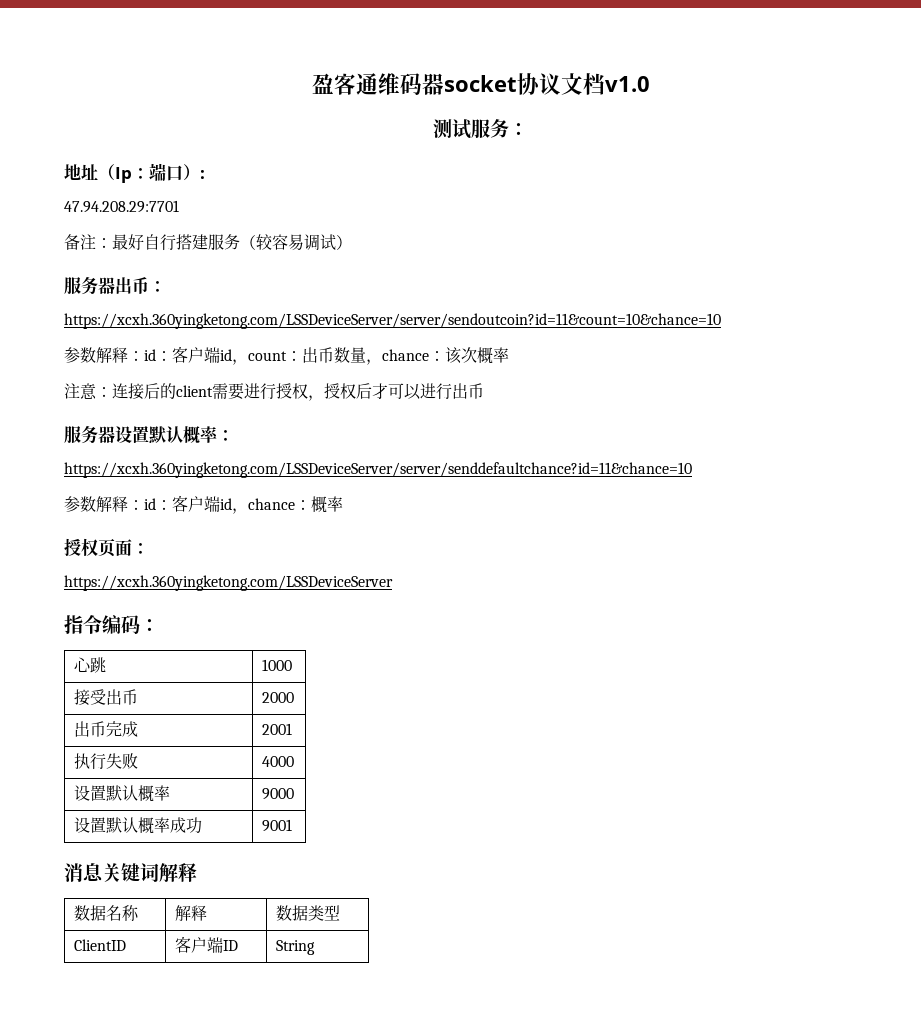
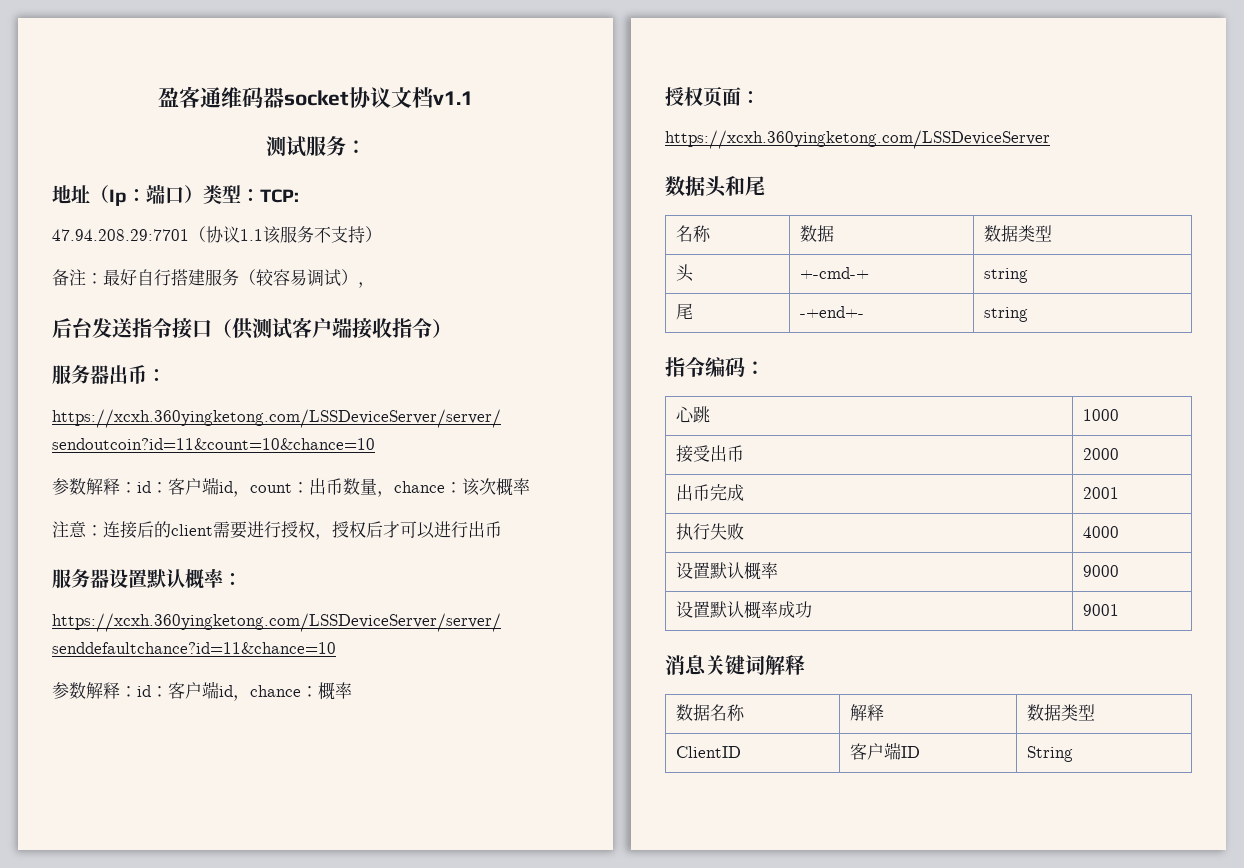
- 盈客通维码器socket协议文档v1.0
+ 盈客通维码器socket协议文档v1.1
- 地址（Ip：端口）:
+ 地址（Ip：端口）类型：TCP:
- 47.94.208.29:7701
+ 47.94.208.29:7701（协议1.1该服务不支持）
- 备注：最好自行搭建服务（较容易调试）
+ 备注：最好自行搭建服务（较容易调试），
+ 后台发送指令接口（供测试客户端接收指令）
+ 数据头和尾
+ 名称 | 数据 | 数据类型
+ 头 | +-cmd-+ | string
+ 尾 | -+end+- | string

